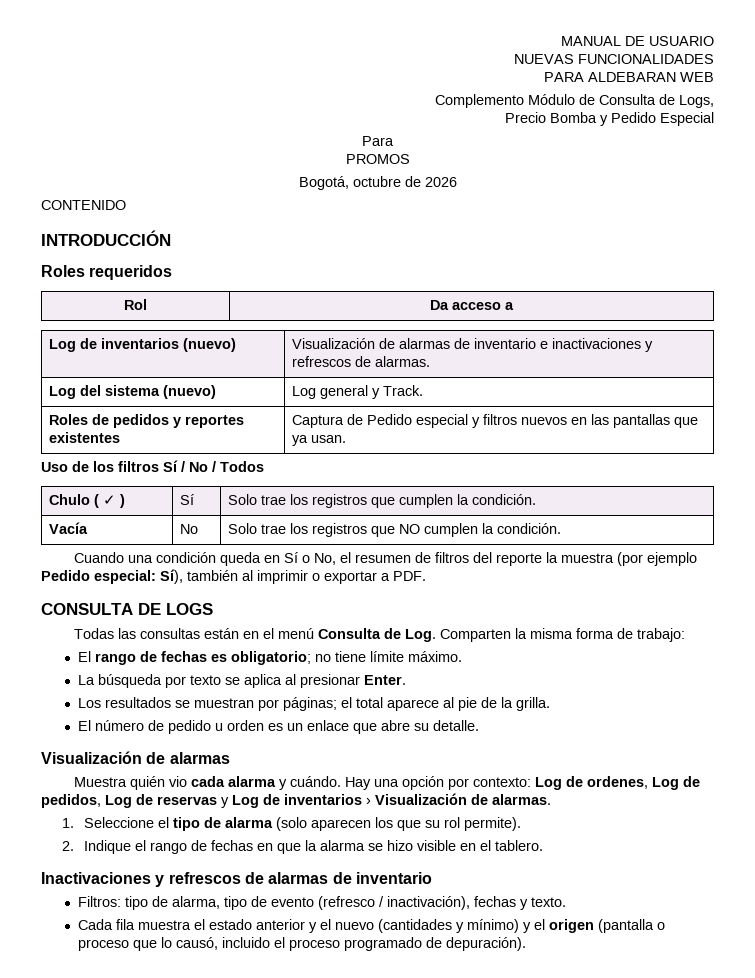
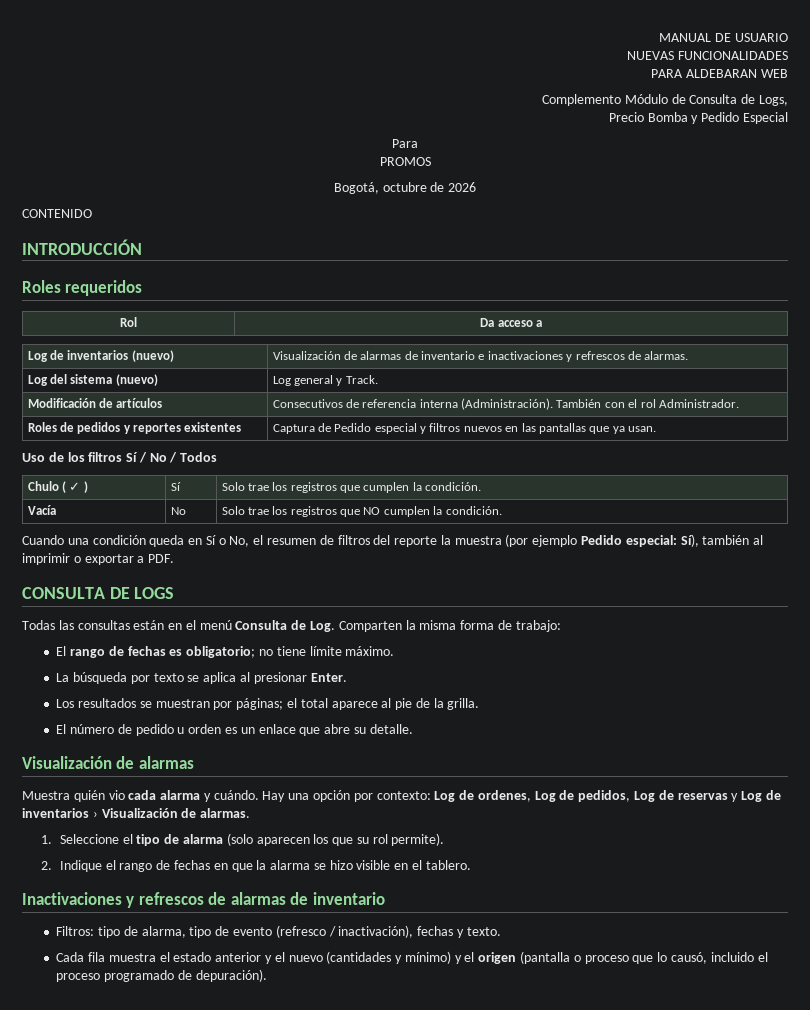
+ Modificación de artículos | Consecutivos de referencia interna (Administración). También con el rol Administrador.

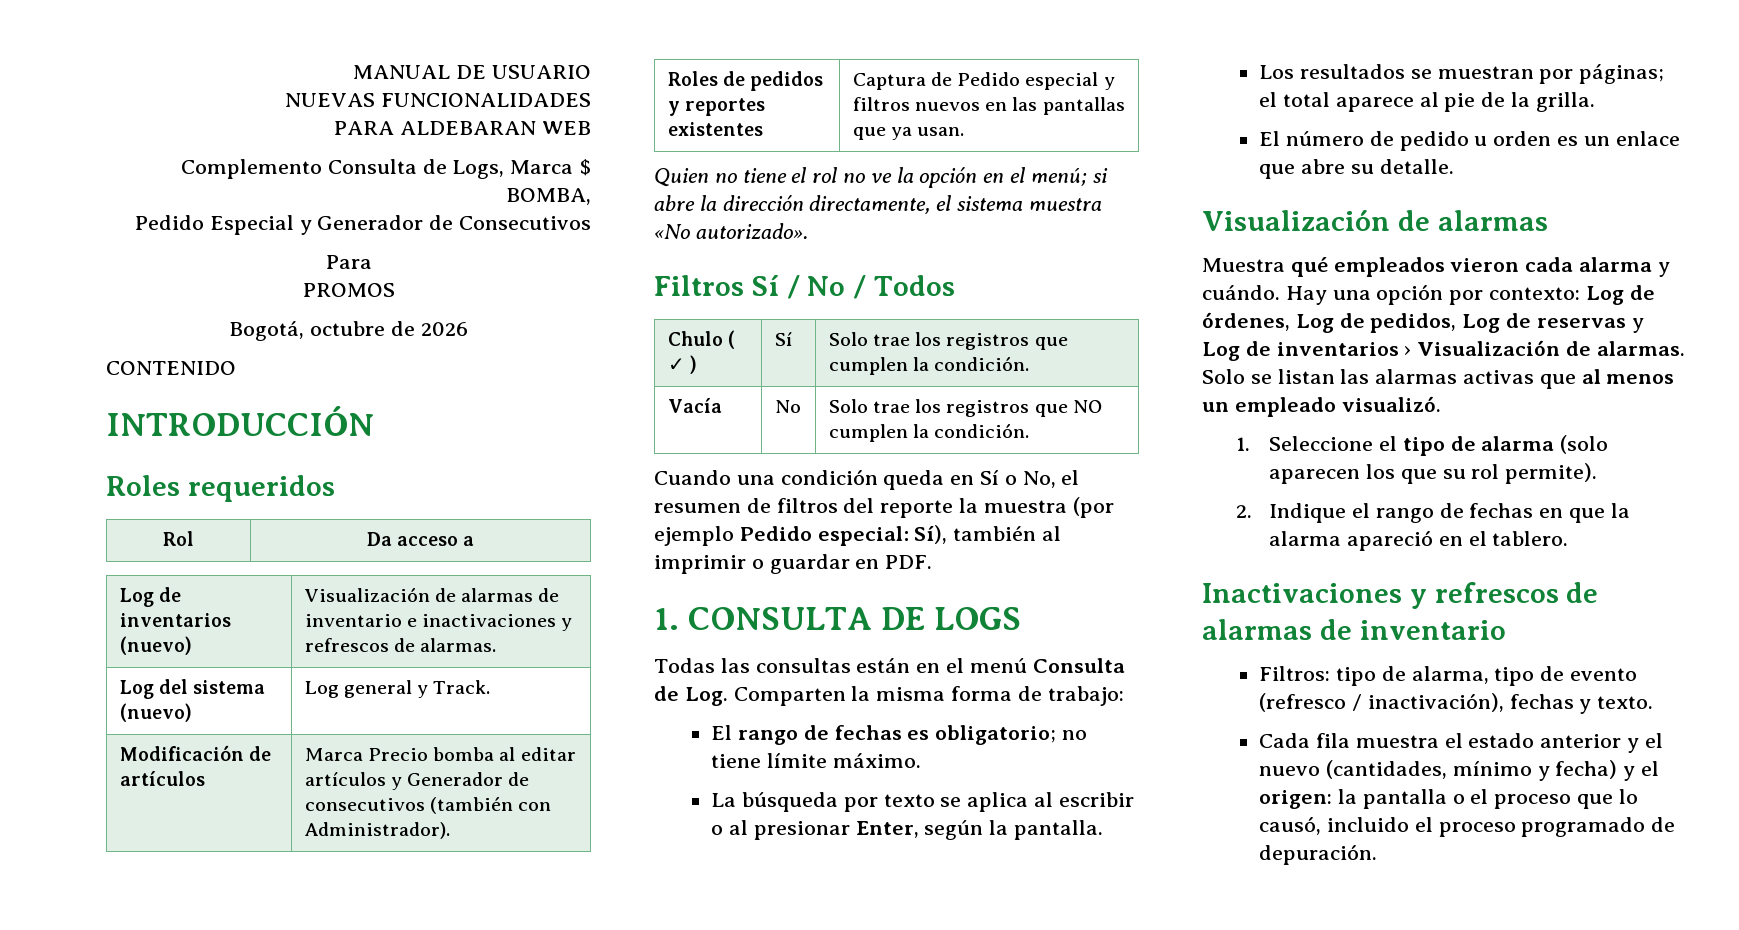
- Complemento Módulo de Consulta de Logs,
- Precio Bomba y Pedido Especial
+ Complemento Consulta de Logs, Marca $ BOMBA,
+ Pedido Especial y Generador de Consecutivos
- Modificación de artículos | Consecutivos de referencia interna (Administración). También con el rol Administrador.
+ Modificación de artículos | Marca Precio bomba al editar artículos y Generador de consecutivos (también con Administrador).
- Uso de los filtros Sí / No / Todos
+ Quien no tiene el rol no ve la opción en el menú; si abre la dirección directamente, el sistema muestra «No autorizado».
+ Filtros Sí / No / Todos
- Cuando una condición queda en Sí o No, el resumen de filtros del reporte la muestra (por ejemplo Pedido especial: Sí), también al imprimir o exportar a PDF.
+ Cuando una condición queda en Sí o No, el resumen de filtros del reporte la muestra (por ejemplo Pedido especial: Sí), también al imprimir o guardar en PDF.
- CONSULTA DE LOGS
+ 1. CONSULTA DE LOGS
- La búsqueda por texto se aplica al presionar Enter.
+ La búsqueda por texto se aplica al escribir o al presionar Enter, según la pantalla.
- Muestra quién vio cada alarma y cuándo.
+ Muestra qué empleados vieron cada alarma y cuándo.
- Hay una opción por contexto: Log de ordenes, Log de pedidos, Log de reservas y Log de inventarios › Visualización de alarmas.
+ Hay una opción por contexto: Log de órdenes, Log de pedidos, Log de reservas y Log de inventarios › Visualización de alarmas. Solo se listan las alarmas activas que al menos un empleado visualizó.
- 2. Indique el rango de fechas en que la alarma se hizo visible en el tablero.
+ 2. Indique el rango de fechas en que la alarma apareció en el tablero.
- Cada fila muestra el estado anterior y el nuevo (cantidades y mínimo) y el origen (pantalla o proceso que lo causó, incluido el proceso programado de depuración).
+ Cada fila muestra el estado anterior y el nuevo (cantidades, mínimo y fecha) y el origen: la pantalla o el proceso que lo causó, incluido el proceso programado de depuración.

